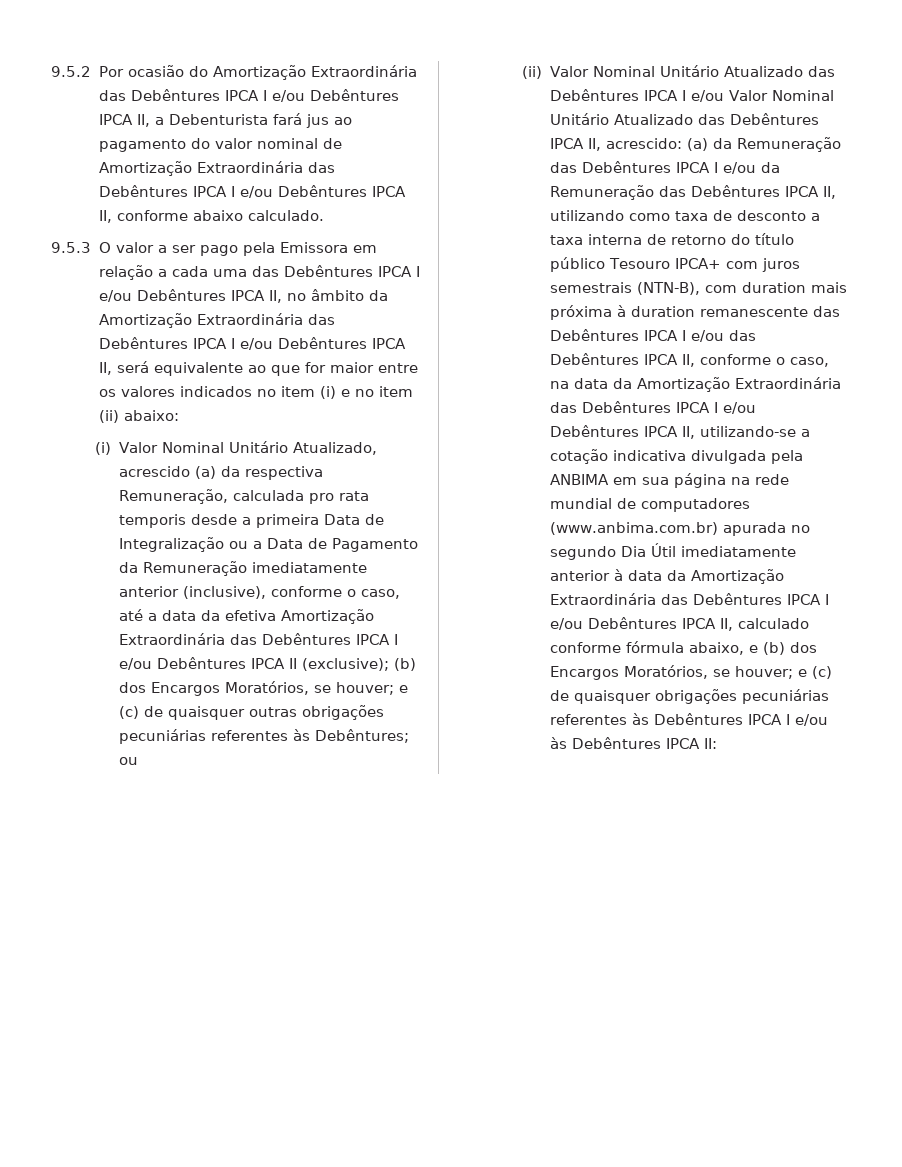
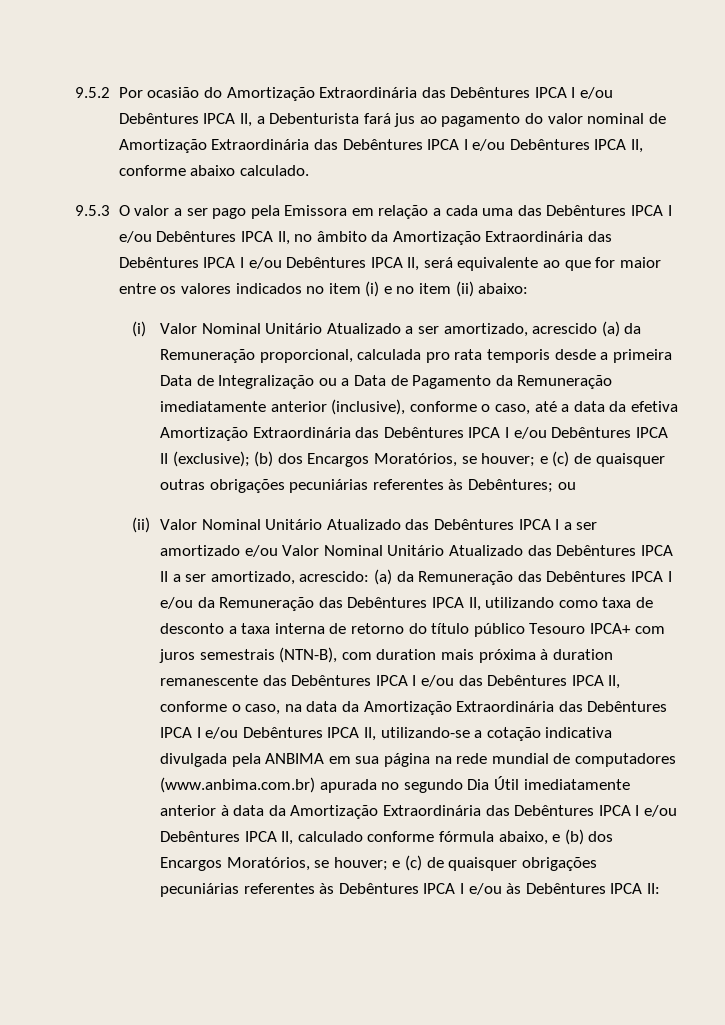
- (i) Valor Nominal Unitário Atualizado, acrescido (a) da respectiva Remuneração, calculada pro rata temporis desde a primeira Data de Integralização ou a Data de Pagamento da Remuneração imediatamente anterior (inclusive), conforme o caso, até a data da efetiva Amortização Extraordinária das Debêntures IPCA I e/ou Debêntures IPCA II (exclusive);
+ (i) Valor Nominal Unitário Atualizado a ser amortizado, acrescido (a) da Remuneração proporcional, calculada pro rata temporis desde a primeira Data de Integralização ou a Data de Pagamento da Remuneração imediatamente anterior (inclusive), conforme o caso, até a data da efetiva Amortização Extraordinária das Debêntures IPCA I e/ou Debêntures IPCA II (exclusive);
- (ii) Valor Nominal Unitário Atualizado das Debêntures IPCA I e/ou Valor Nominal Unitário Atualizado das Debêntures IPCA II, acrescido:
+ (ii) Valor Nominal Unitário Atualizado das Debêntures IPCA I a ser amortizado e/ou Valor Nominal Unitário Atualizado das Debêntures IPCA II a ser amortizado, acrescido:

